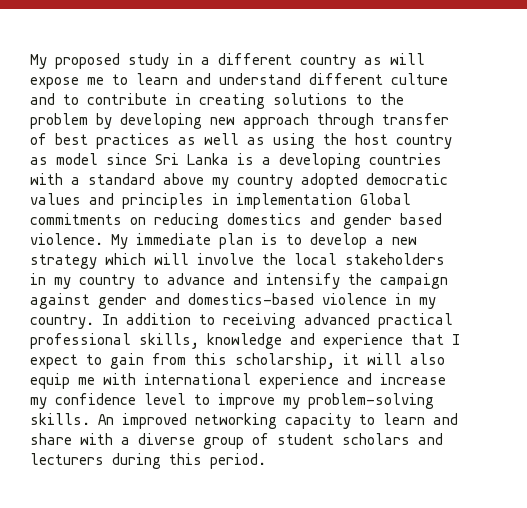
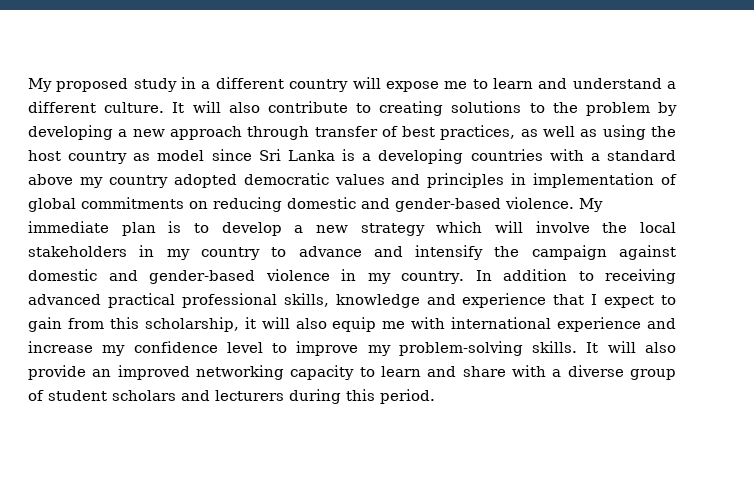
- My proposed study in a different country as will expose me to learn and understand different culture and to contribute in creating solutions to the problem by developing new approach through transfer of best practices as well as using the host country as model since Sri Lanka is a developing countries with a standard above my country adopted democratic values and principles in implementation Global commitments on reducing domestics and gender based violence.
+ My proposed study in a different country will expose me to learn and understand a different culture. It will also contribute to creating solutions to the problem by developing a new approach through transfer of best practices, as well as using the host country as model since Sri Lanka is a developing countries with a standard above my country adopted democratic values and principles in implementation of global commitments on reducing domestic and gender-based violence.
- My immediate plan is to develop a new strategy which will involve the local stakeholders in my country to advance and intensify the campaign against gender and domestics-based violence in my country.
+ My immediate plan is to develop a new strategy which will involve the local stakeholders in my country to advance and intensify the campaign against domestic and gender-based violence in my country.
- An improved networking capacity to learn and share with a diverse group of student scholars and lecturers during this period.
+ It will also provide an improved networking capacity to learn and share with a diverse group of student scholars and lecturers during this period.

